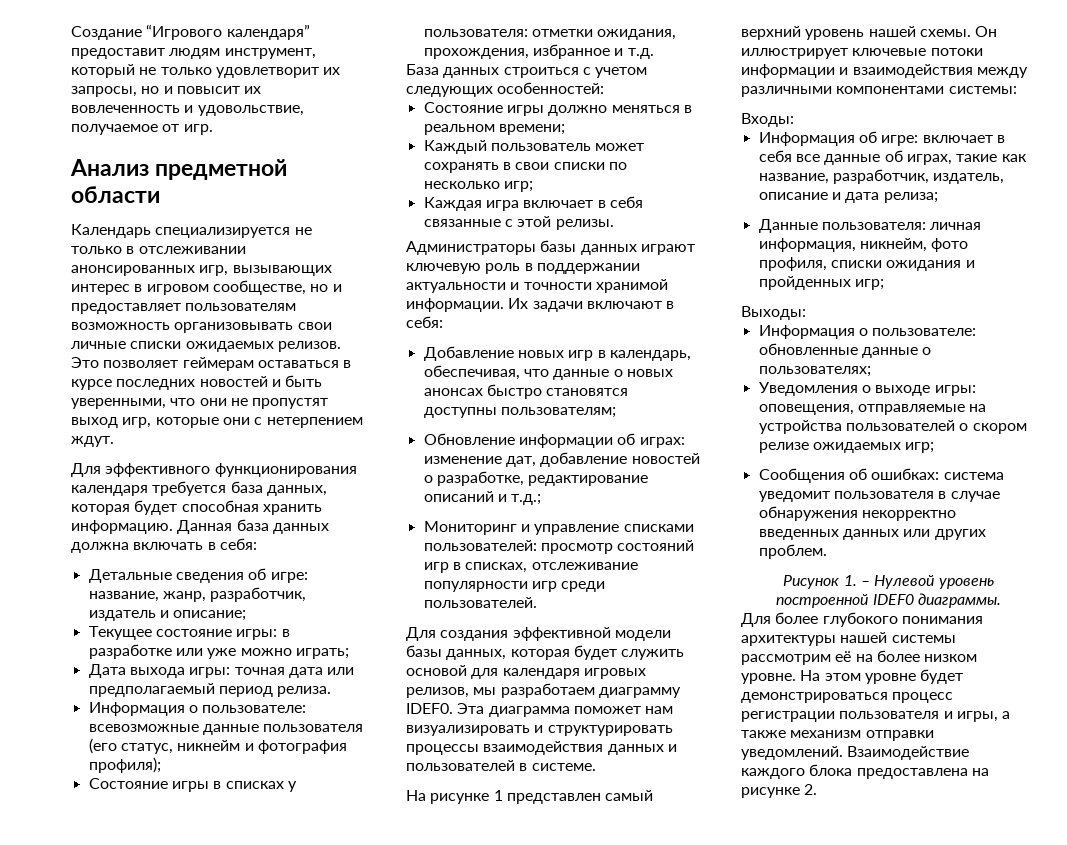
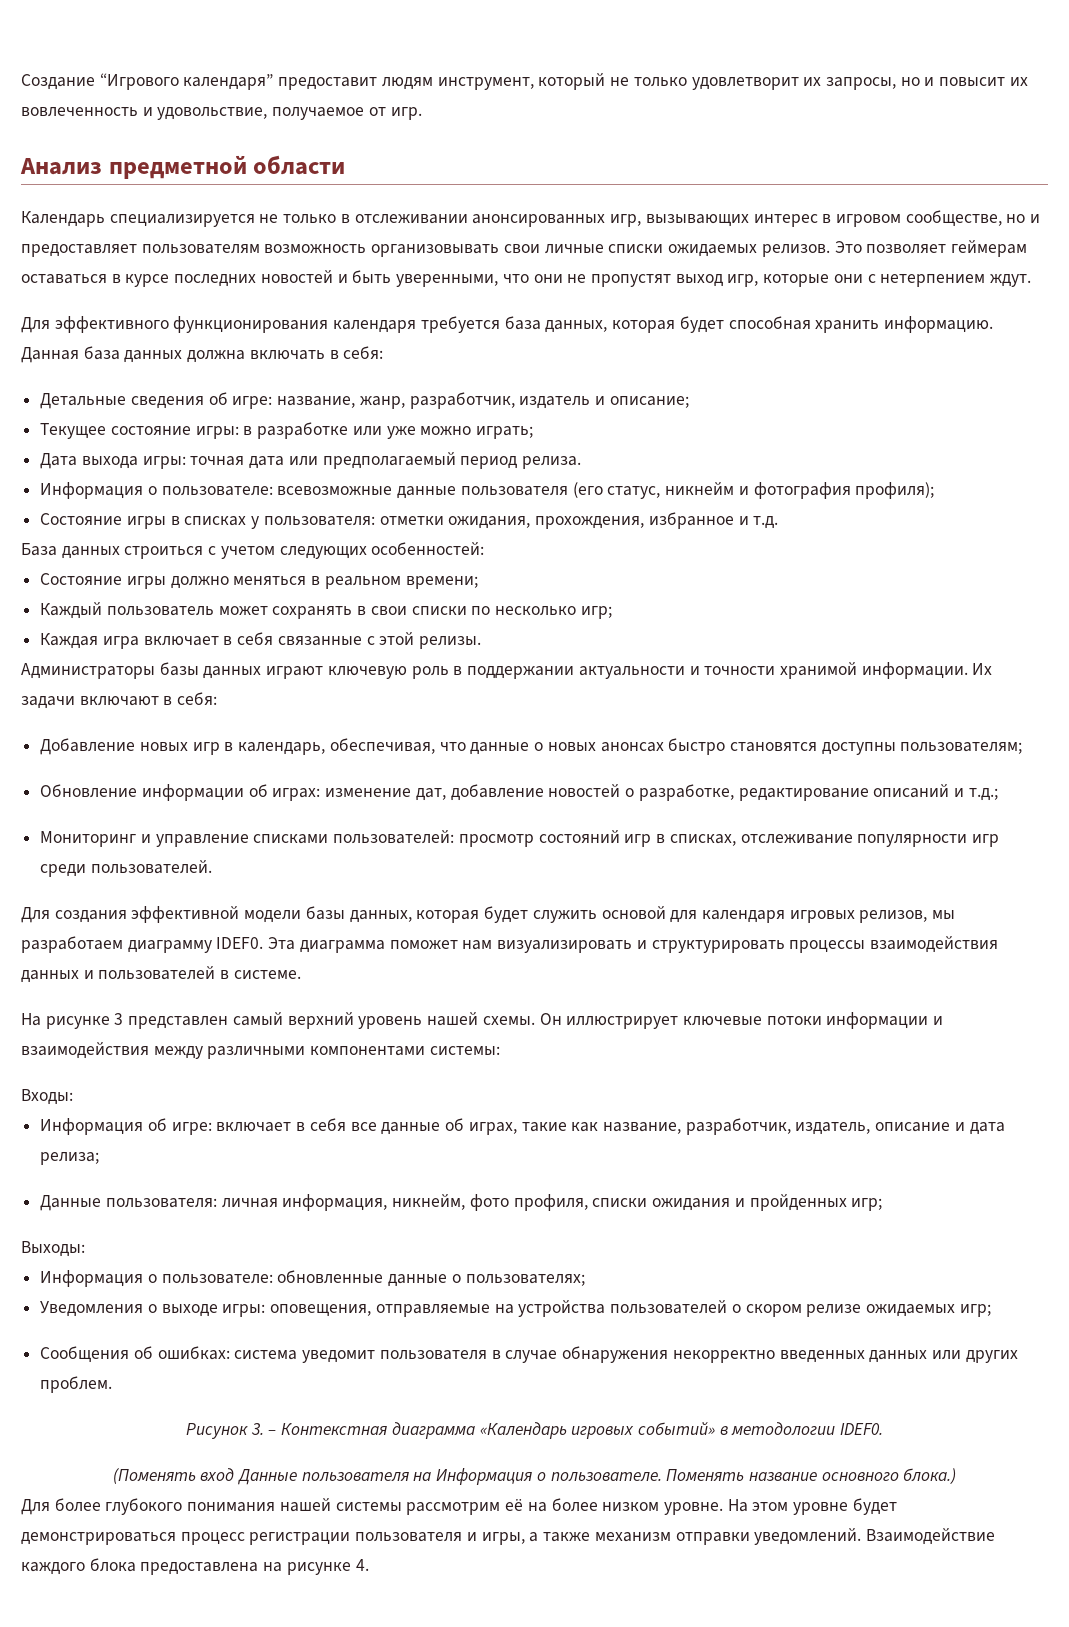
- На рисунке 1 представлен самый верхний уровень нашей схемы.
+ На рисунке 3 представлен самый верхний уровень нашей схемы.
- Рисунок 1. – Нулевой уровень построенной IDEF0 диаграммы.
+ Рисунок 3. – Контекстная диаграмма «Календарь игровых событий» в методологии IDEF0.
+ (Поменять вход Данные пользователя на Информация о пользователе. Поменять название основного блока.)
- Для более глубокого понимания архитектуры нашей системы рассмотрим её на более низком уровне.
+ Для более глубокого понимания нашей системы рассмотрим её на более низком уровне.
- Взаимодействие каждого блока предоставлена на рисунке 2.
+ Взаимодействие каждого блока предоставлена на рисунке 4.

